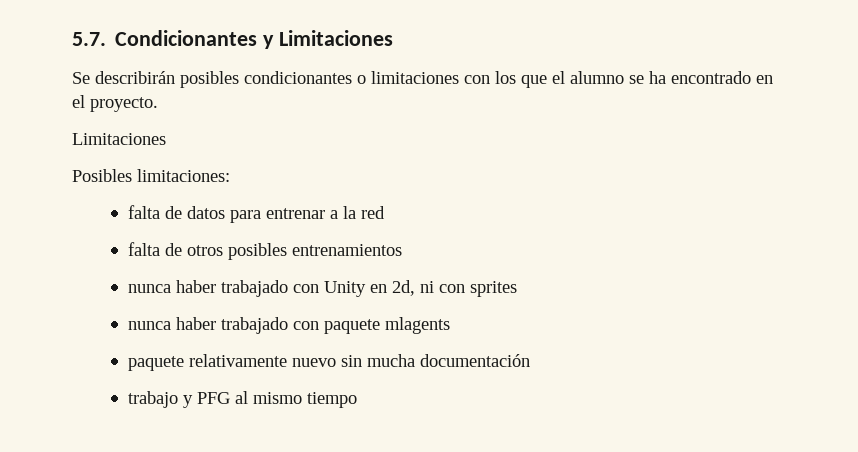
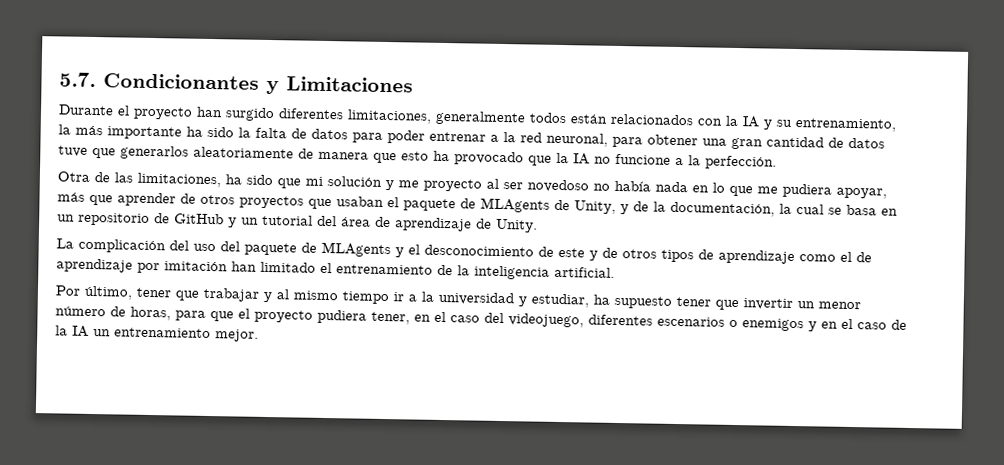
- Se describirán posibles condicionantes o limitaciones con los que el alumno se ha encontrado en el proyecto.
- Limitaciones
- Posibles limitaciones:
- falta de datos para entrenar a la red
- falta de otros posibles entrenamientos
- nunca haber trabajado con Unity en 2d, ni con sprites
- nunca haber trabajado con paquete mlagents
- paquete relativamente nuevo sin mucha documentación
- trabajo y PFG al mismo tiempo
+ Durante el proyecto han surgido diferentes limitaciones, generalmente todos están relacionados con la IA y su entrenamiento, la más importante ha sido la falta de datos para poder entrenar a la red neuronal, para obtener una gran cantidad de datos tuve que generarlos aleatoriamente de manera que esto ha provocado que la IA no funcione a la perfección.
+ Otra de las limitaciones, ha sido que mi solución y me proyecto al ser novedoso no había nada en lo que me pudiera apoyar, más que aprender de otros proyectos que usaban el paquete de MLAgents de Unity, y de la documentación, la cual se basa en un repositorio de GitHub y un tutorial del área de aprendizaje de Unity.
+ La complicación del uso del paquete de MLAgents y el desconocimiento de este y de otros tipos de aprendizaje como el de aprendizaje por imitación han limitado el entrenamiento de la inteligencia artificial.
+ Por último, tener que trabajar y al mismo tiempo ir a la universidad y estudiar, ha supuesto tener que invertir un menor número de horas, para que el proyecto pudiera tener, en el caso del videojuego, diferentes escenarios o enemigos y en el caso de la IA un entrenamiento mejor.

